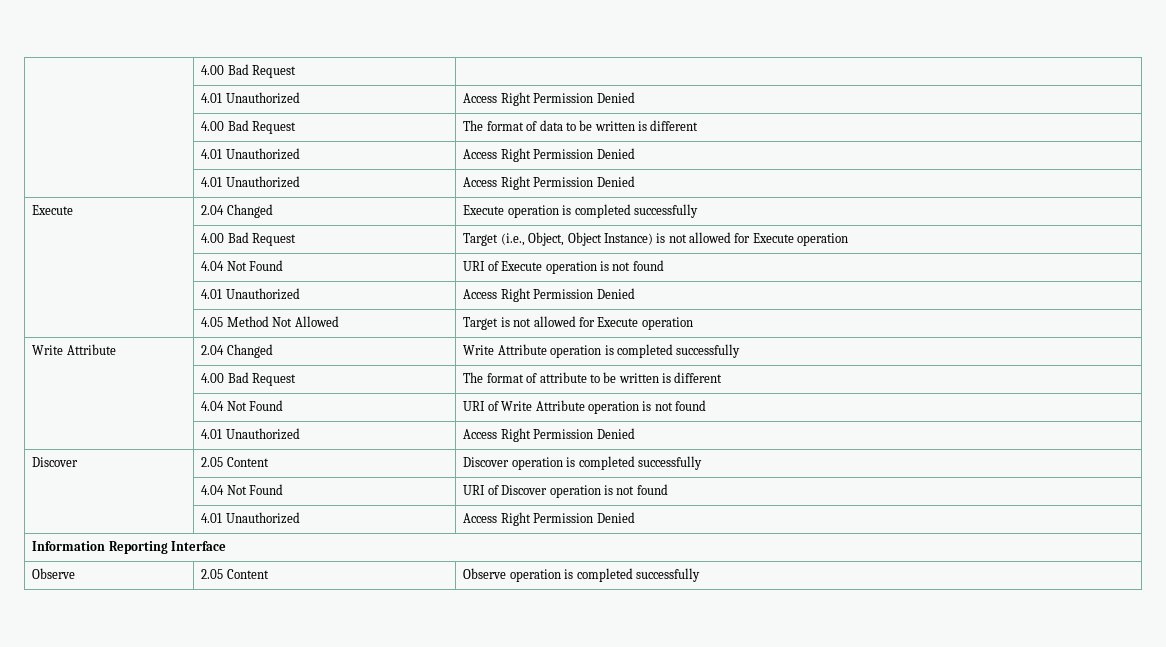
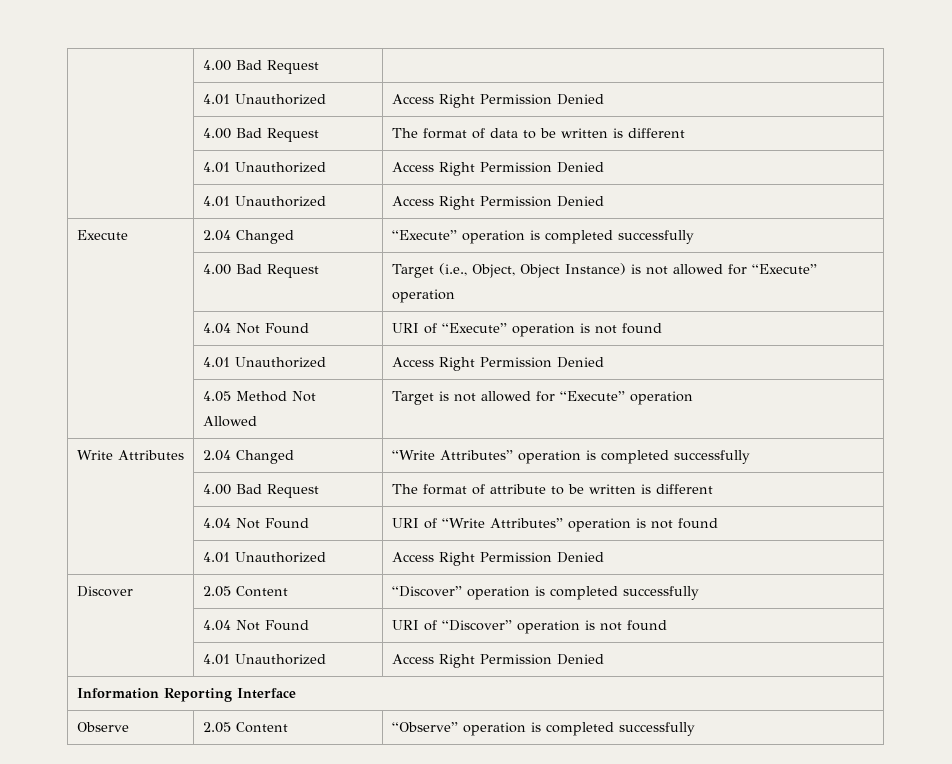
- Execute | 2.04 Changed | Execute operation is completed successfully
+ Execute | 2.04 Changed | “Execute” operation is completed successfully
- | 4.00 Bad Request | Target (i.e., Object, Object Instance) is not allowed for Execute operation
+ | 4.00 Bad Request | Target (i.e., Object, Object Instance) is not allowed for “Execute” operation
- | 4.04 Not Found | URI of Execute operation is not found
+ | 4.04 Not Found | URI of “Execute” operation is not found
- | 4.05 Method Not Allowed | Target is not allowed for Execute operation
+ | 4.05 Method Not Allowed | Target is not allowed for “Execute” operation
- Write Attribute | 2.04 Changed | Write Attribute operation is completed successfully
+ Write Attributes | 2.04 Changed | “Write Attributes” operation is completed successfully
- | 4.04 Not Found | URI of Write Attribute operation is not found
+ | 4.04 Not Found | URI of “Write Attributes” operation is not found
- Discover | 2.05 Content | Discover operation is completed successfully
+ Discover | 2.05 Content | “Discover” operation is completed successfully
- | 4.04 Not Found | URI of Discover operation is not found
+ | 4.04 Not Found | URI of “Discover” operation is not found
- Observe | 2.05 Content | Observe operation is completed successfully
+ Observe | 2.05 Content | “Observe” operation is completed successfully

